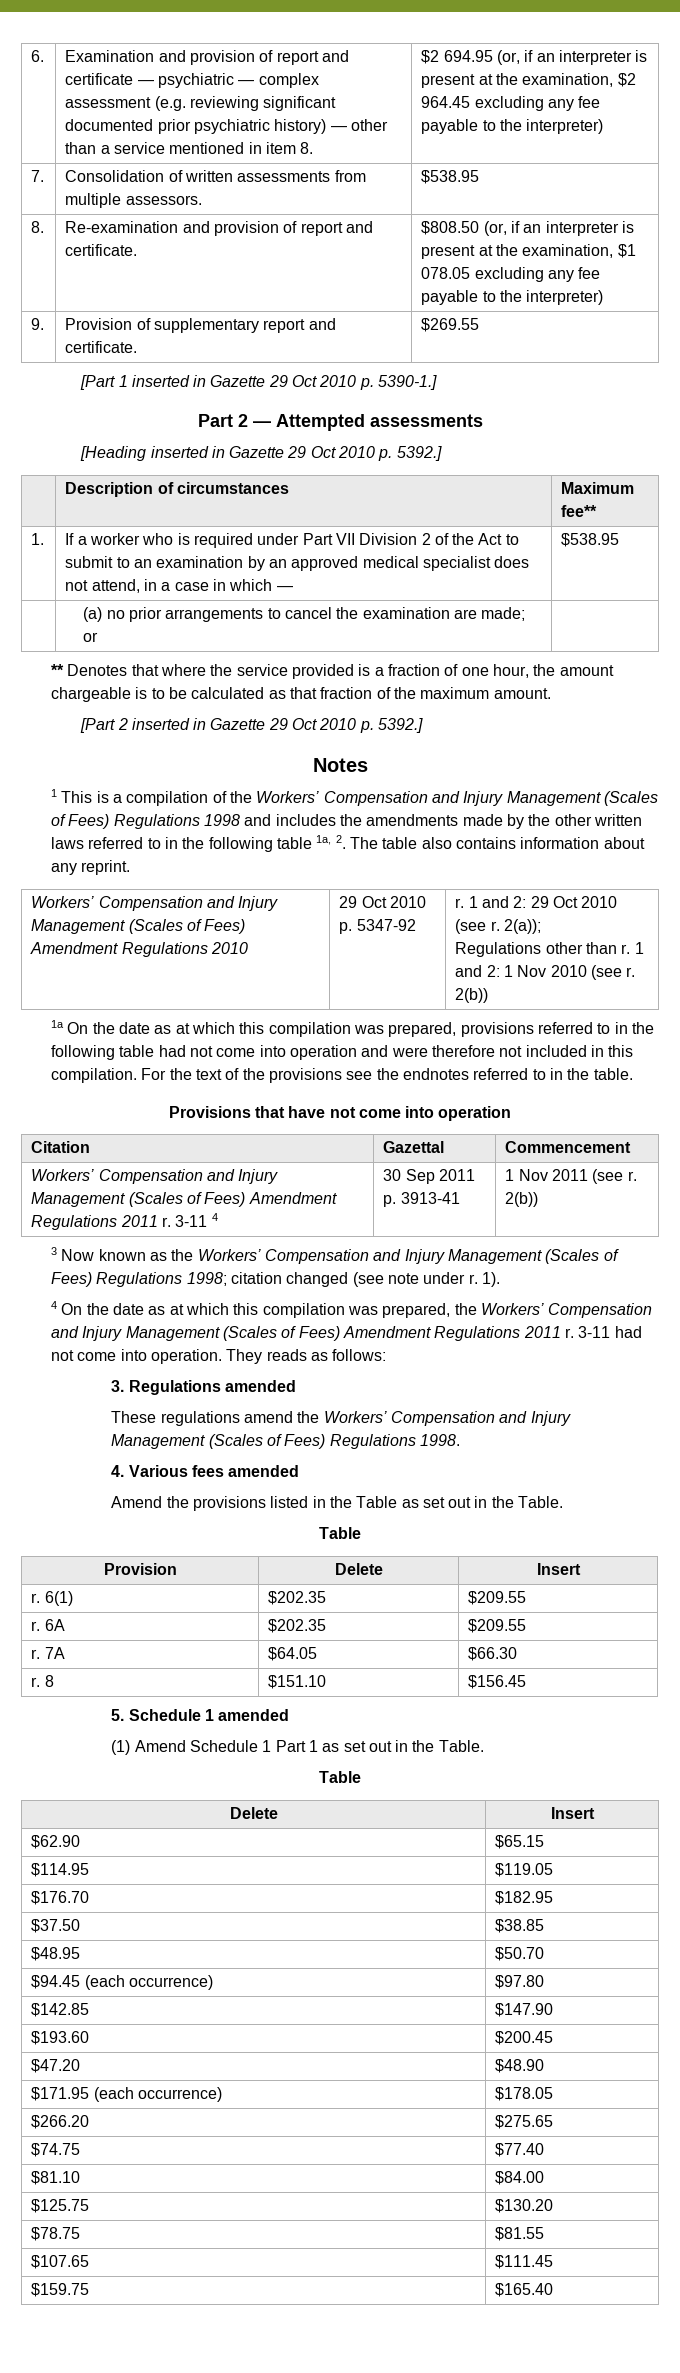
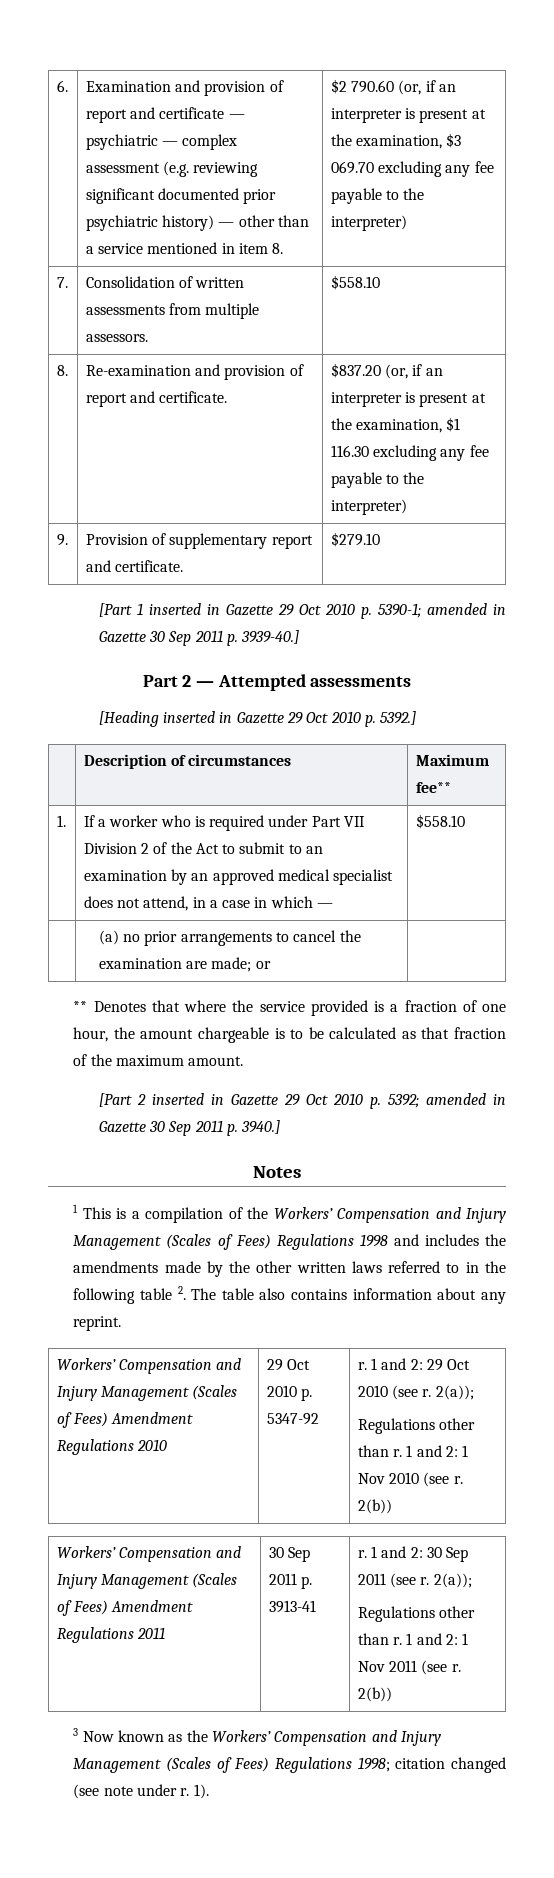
- $2 694.95 (or, if an interpreter is present at the examination, $2 964.45 excluding any fee payable to the interpreter)
+ $2 790.60 (or, if an interpreter is present at the examination, $3 069.70 excluding any fee payable to the interpreter)
- 7. | Consolidation of written assessments from multiple assessors. | $538.95
+ 7. | Consolidation of written assessments from multiple assessors. | $558.10
- 8. | Re-examination and provision of report and certificate. | $808.50 (or, if an interpreter is present at the examination, $1 078.05 excluding any fee payable to the interpreter)
+ 8. | Re-examination and provision of report and certificate. | $837.20 (or, if an interpreter is present at the examination, $1 116.30 excluding any fee payable to the interpreter)
- 9. | Provision of supplementary report and certificate. | $269.55
+ 9. | Provision of supplementary report and certificate. | $279.10
- [Part 1 inserted in Gazette 29 Oct 2010 p. 5390-1.]
+ [Part 1 inserted in Gazette 29 Oct 2010 p. 5390-1; amended in Gazette 30 Sep 2011 p. 3939-40.]
- 1. | If a worker who is required under Part VII Division 2 of the Act to submit to an examination by an approved medical specialist does not attend, in a case in which — | $538.95
+ 1. | If a worker who is required under Part VII Division 2 of the Act to submit to an examination by an approved medical specialist does not attend, in a case in which — | $558.10
- [Part 2 inserted in Gazette 29 Oct 2010 p. 5392.]
+ [Part 2 inserted in Gazette 29 Oct 2010 p. 5392; amended in Gazette 30 Sep 2011 p. 3940.]
- 1 This is a compilation of the Workers’ Compensation and Injury Management (Scales of Fees) Regulations 1998 and includes the amendments made by the other written laws referred to in the following table 1a, 2. The table also contains information about any reprint.
+ 1 This is a compilation of the Workers’ Compensation and Injury Management (Scales of Fees) Regulations 1998 and includes the amendments made by the other written laws referred to in the following table 2. The table also contains information about any reprint.
- 1a On the date as at which this compilation was prepared, provisions referred to in the following table had not come into operation and were therefore not included in this compilation. For the text of the provisions see the endnotes referred to in the table.
- Provisions that have not come into operation
- Citation | Gazettal | Commencement
- Workers’ Compensation and Injury Management (Scales of Fees) Amendment Regulations 2011 r. 3-11 4 | 30 Sep 2011 p. 3913-41 | 1 Nov 2011 (see r. 2(b))
+ Workers’ Compensation and Injury Management (Scales of Fees) Amendment Regulations 2011 | 30 Sep 2011 p. 3913-41 | r. 1 and 2: 30 Sep 2011 (see r. 2(a));
+ Regulations other than r. 1 and 2: 1 Nov 2011 (see r. 2(b))
- 4 On the date as at which this compilation was prepared, the Workers’ Compensation and Injury Management (Scales of Fees) Amendment Regulations 2011 r. 3-11 had not come into operation. They reads as follows:
- 3. Regulations amended
- These regulations amend the Workers’ Compensation and Injury Management (Scales of Fees) Regulations 1998.
- 4. Various fees amended
- Amend the provisions listed in the Table as set out in the Table.
- Table
- Provision | Delete | Insert
- r. 6(1) | $202.35 | $209.55
- r. 6A | $202.35 | $209.55
- r. 7A | $64.05 | $66.30
- r. 8 | $151.10 | $156.45
- 5. Schedule 1 amended
- (1) Amend Schedule 1 Part 1 as set out in the Table.
- Table
- Delete | Insert
- $62.90 | $65.15
- $114.95 | $119.05
- $176.70 | $182.95
- $37.50 | $38.85
- $48.95 | $50.70
- $94.45 (each occurrence) | $97.80
- $142.85 | $147.90
- $193.60 | $200.45
- $47.20 | $48.90
- $171.95 (each occurrence) | $178.05
- $266.20 | $275.65
- $74.75 | $77.40
- $81.10 | $84.00
- $125.75 | $130.20
- $78.75 | $81.55
- $107.65 | $111.45
- $159.75 | $165.40

